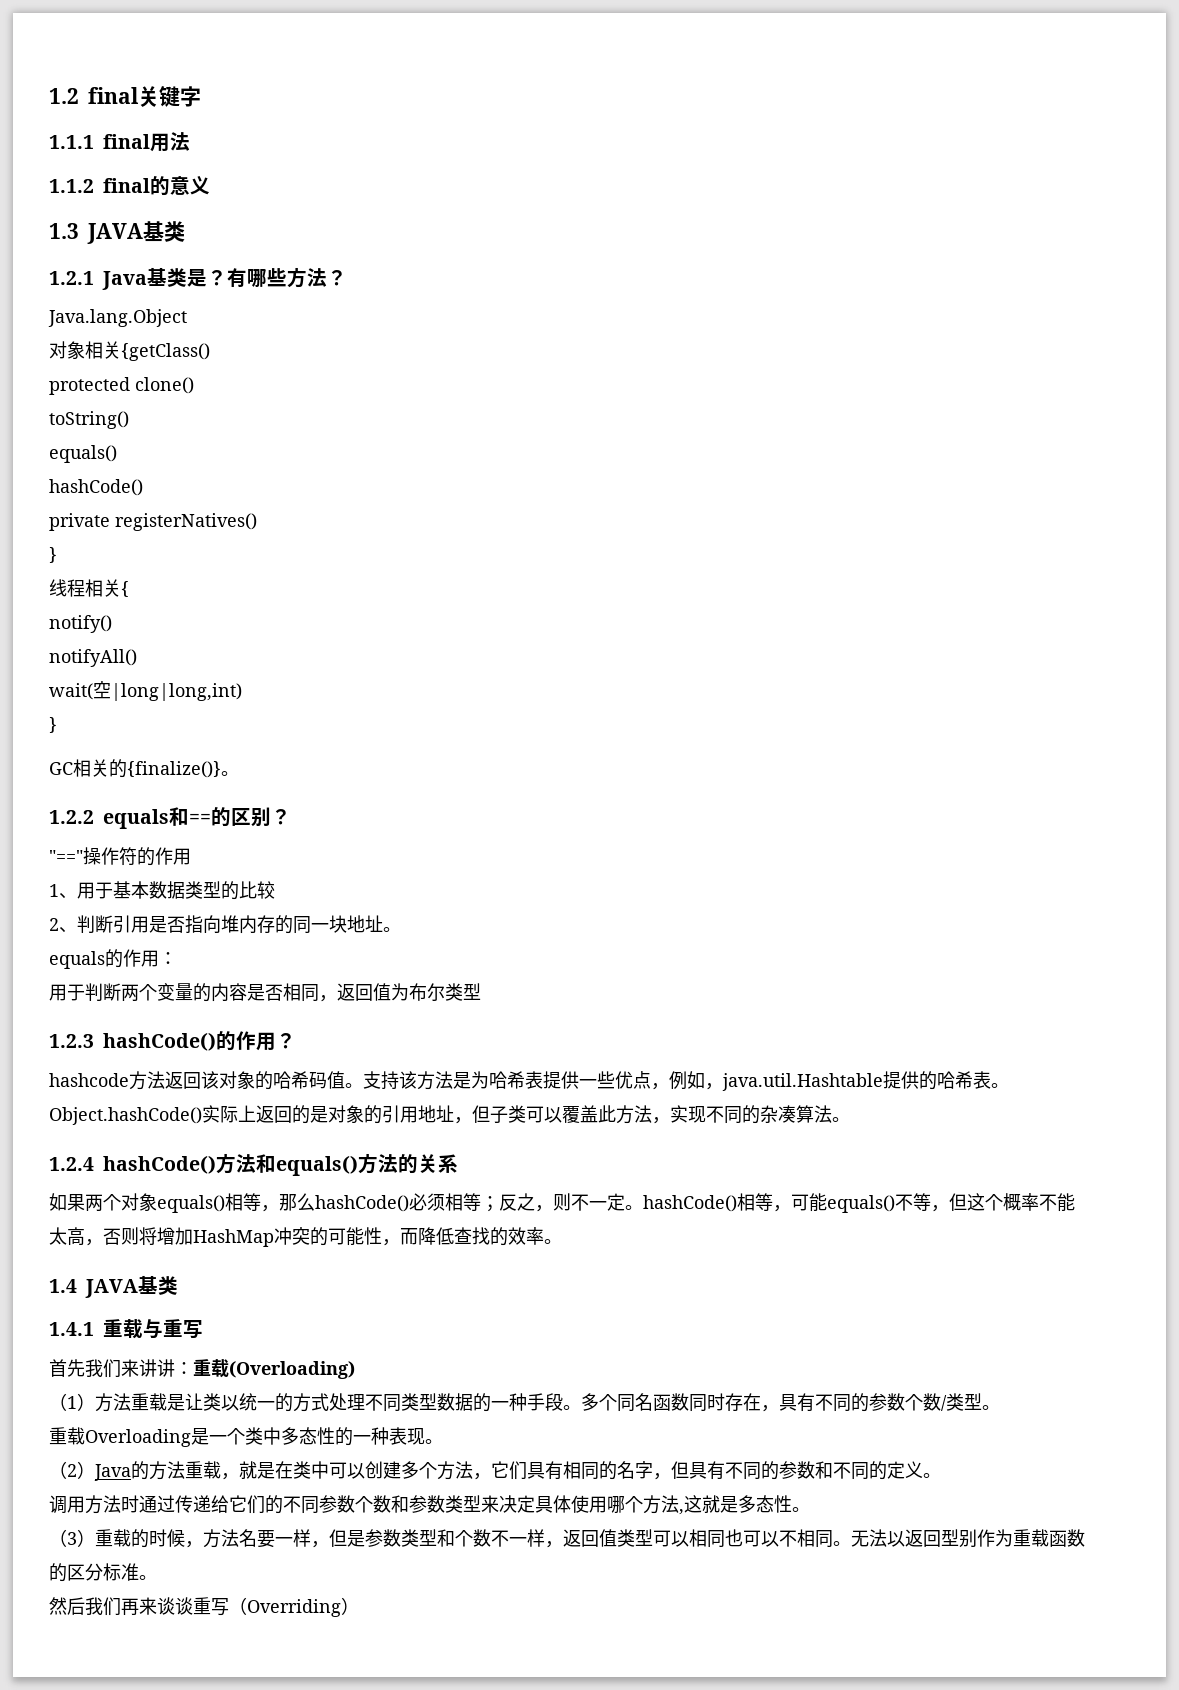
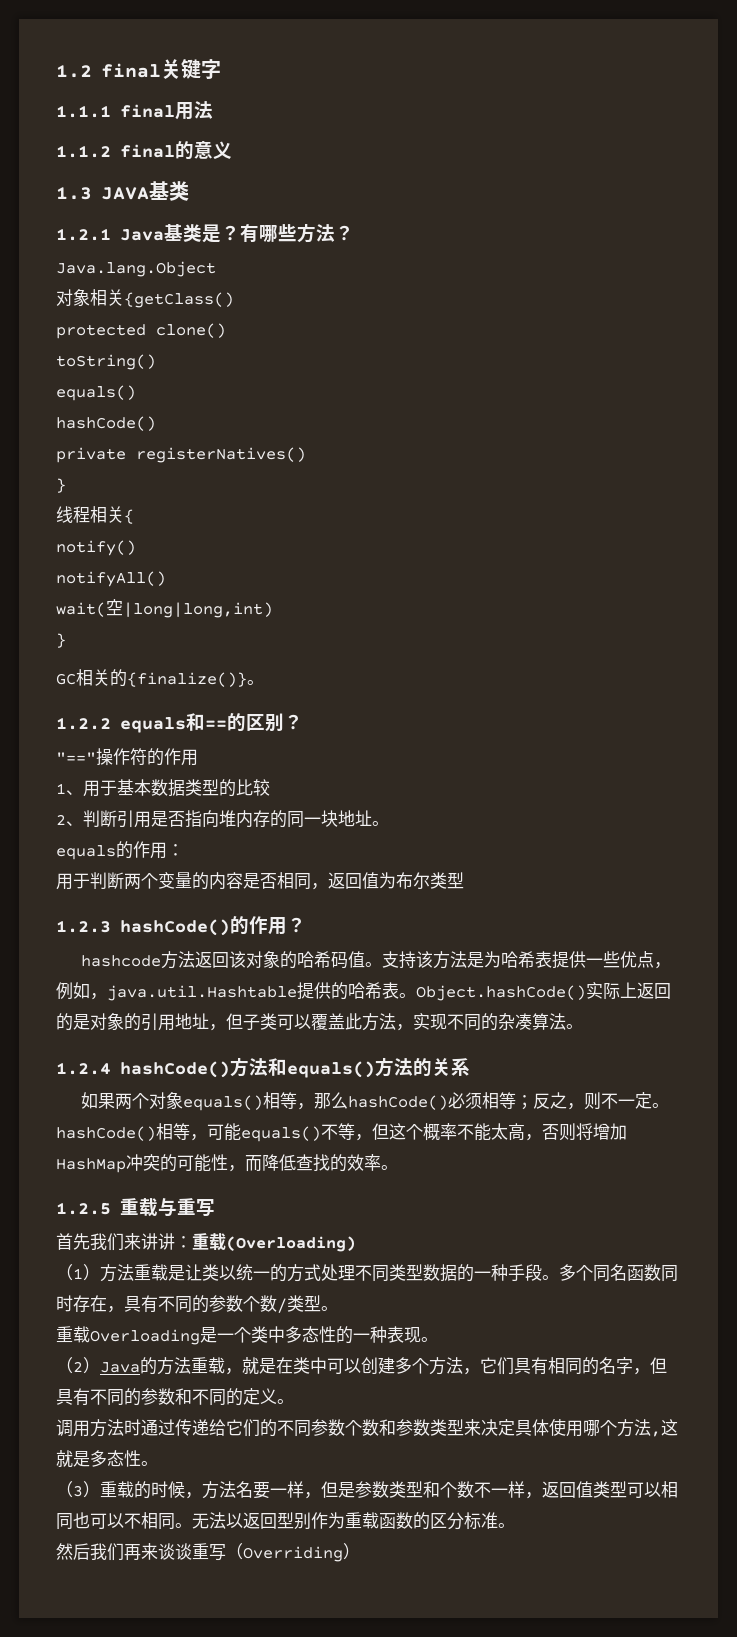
- 1.4 JAVA基类
- 1.4.1重载与重写
+ 1.2.5重载与重写

